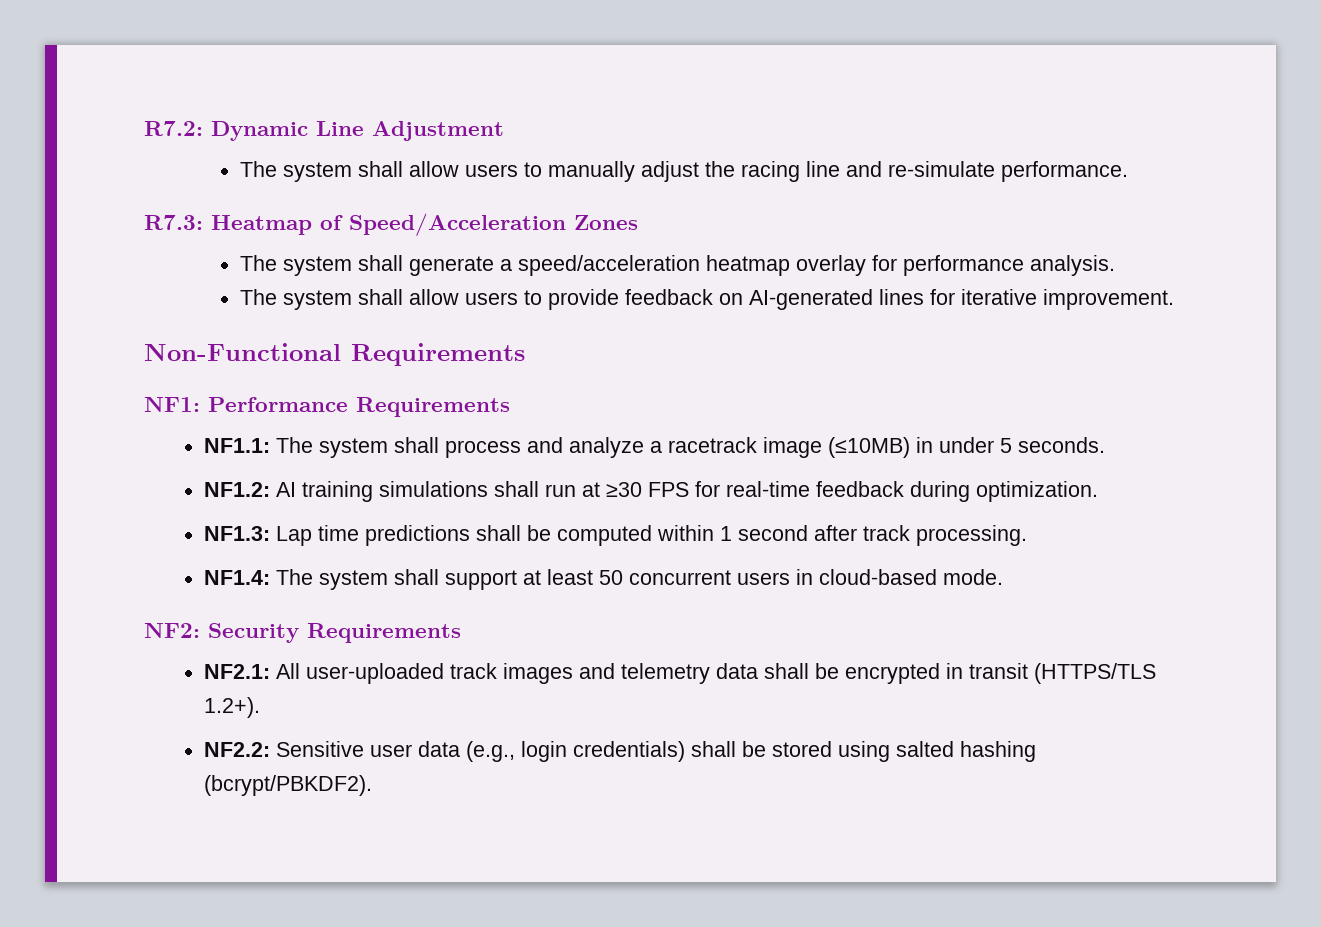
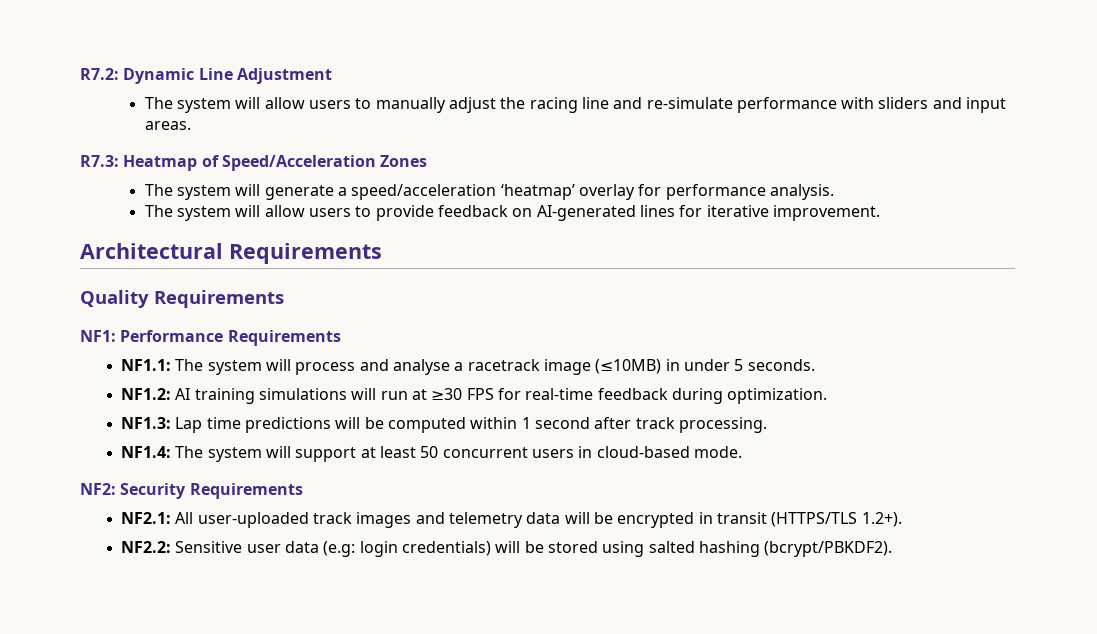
- The system shall allow users to manually adjust the racing line and re-simulate performance.
+ The system will allow users to manually adjust the racing line and re-simulate performance with sliders and input areas.
- The system shall generate a speed/acceleration heatmap overlay for performance analysis.
+ The system will generate a speed/acceleration ‘heatmap’ overlay for performance analysis.
- The system shall allow users to provide feedback on AI-generated lines for iterative improvement.
+ The system will allow users to provide feedback on AI-generated lines for iterative improvement.
- Non-Functional Requirements
+ Architectural Requirements
+ Quality Requirements
- NF1.1: The system shall process and analyze a racetrack image (≤10MB) in under 5 seconds.
+ NF1.1: The system will process and analyse a racetrack image (≤10MB) in under 5 seconds.
- NF1.2: AI training simulations shall run at ≥30 FPS for real-time feedback during optimization.
+ NF1.2: AI training simulations will run at ≥30 FPS for real-time feedback during optimization.
- NF1.3: Lap time predictions shall be computed within 1 second after track processing.
+ NF1.3: Lap time predictions will be computed within 1 second after track processing.
- NF1.4: The system shall support at least 50 concurrent users in cloud-based mode.
+ NF1.4: The system will support at least 50 concurrent users in cloud-based mode.
- NF2.1: All user-uploaded track images and telemetry data shall be encrypted in transit (HTTPS/TLS 1.2+).
+ NF2.1: All user-uploaded track images and telemetry data will be encrypted in transit (HTTPS/TLS 1.2+).
- NF2.2: Sensitive user data (e.g., login credentials) shall be stored using salted hashing (bcrypt/PBKDF2).
+ NF2.2: Sensitive user data (e.g: login credentials) will be stored using salted hashing (bcrypt/PBKDF2).

